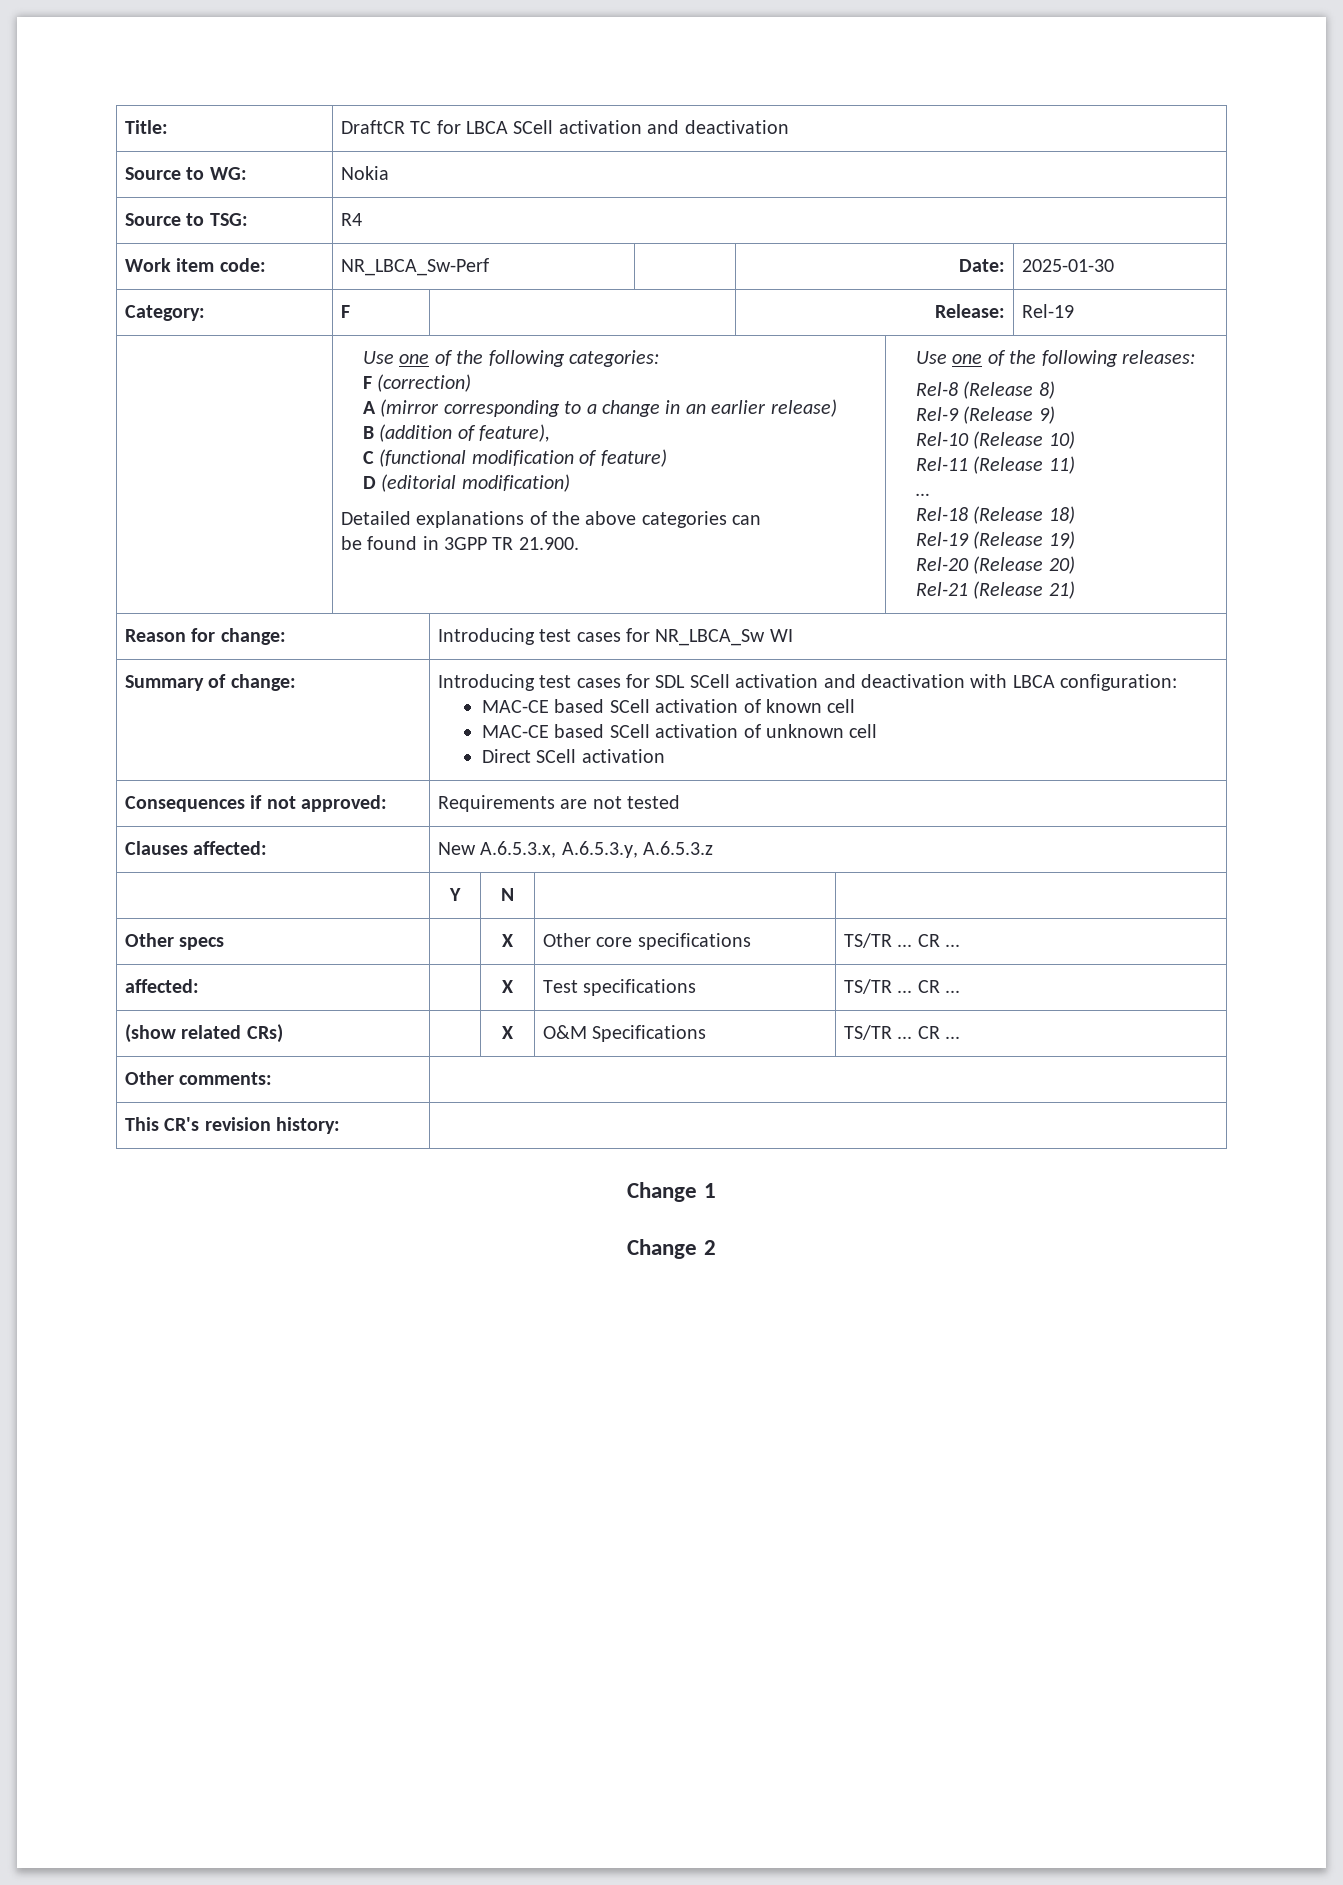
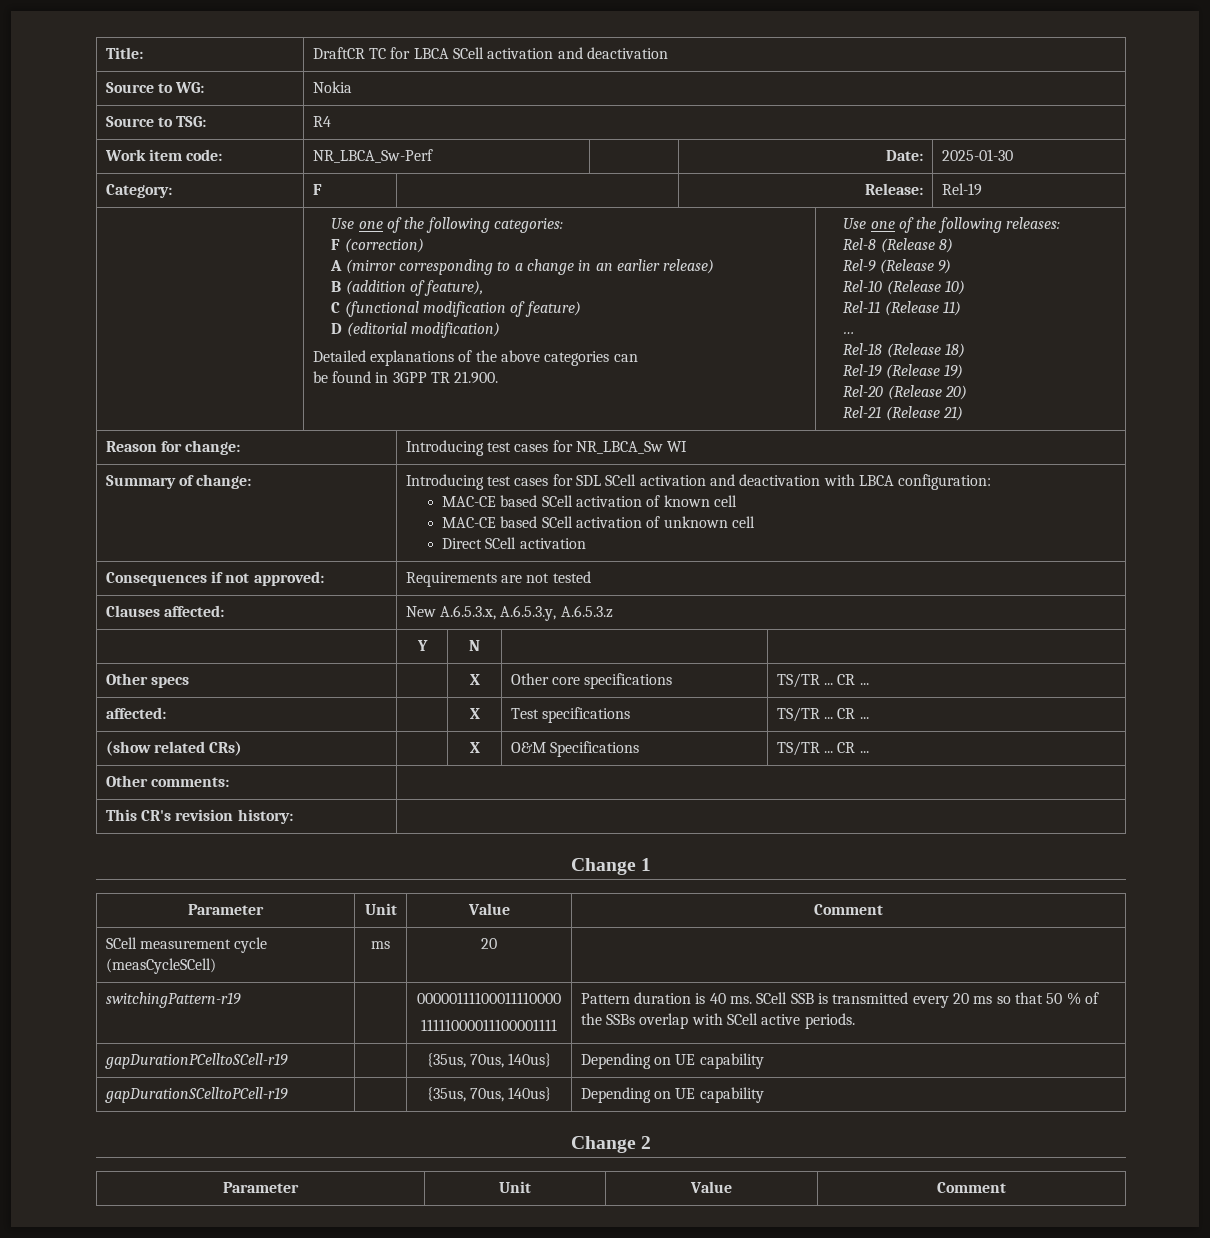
  Change 1
+ Parameter | Unit | Value | Comment
+ SCell measurement cycle (measCycleSCell) | ms | 20 |
+ switchingPattern-r19 | | 00000111100011110000
+ 11111000011100001111 | Pattern duration is 40 ms. SCell SSB is transmitted every 20 ms so that 50 % of the SSBs overlap with SCell active periods.
+ gapDurationPCelltoSCell-r19 | | {35us, 70us, 140us} | Depending on UE capability
+ gapDurationSCelltoPCell-r19 | | {35us, 70us, 140us} | Depending on UE capability
  Change 2
+ Parameter | Unit | Value | Comment

